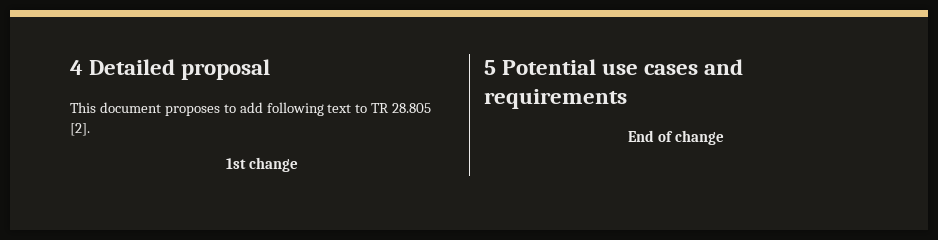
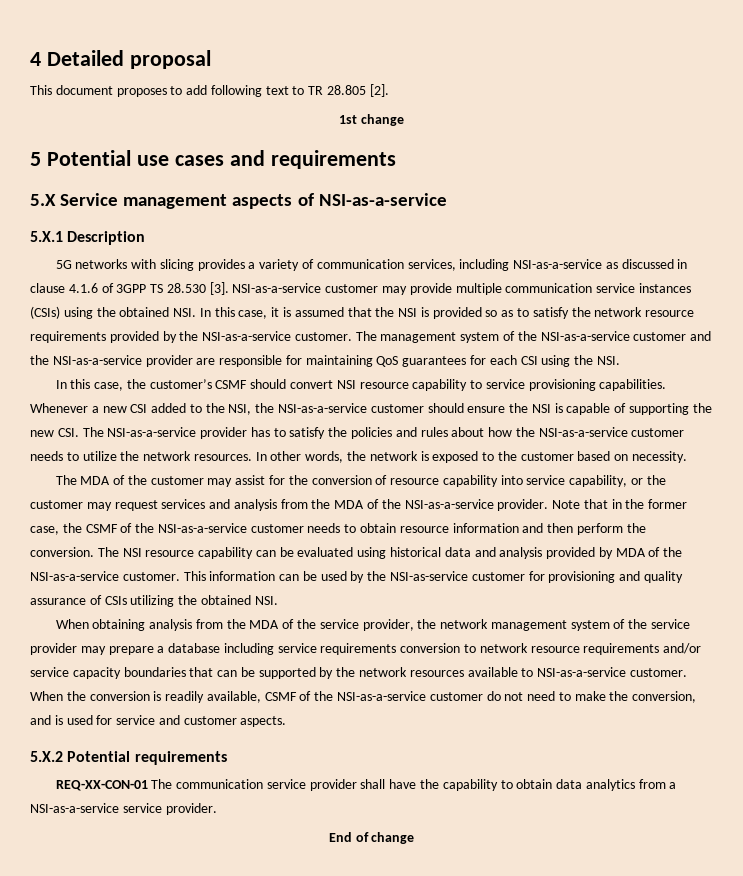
+ 5.X Service management aspects of NSI-as-a-service
+ 5.X.1 Description
+ 5G networks with slicing provides a variety of communication services, including NSI-as-a-service as discussed in clause 4.1.6 of 3GPP TS 28.530 [3]. NSI-as-a-service customer may provide multiple communication service instances (CSIs) using the obtained NSI. In this case, it is assumed that the NSI is provided so as to satisfy the network resource requirements provided by the NSI-as-a-service customer. The management system of the NSI-as-a-service customer and the NSI-as-a-service provider are responsible for maintaining QoS guarantees for each CSI using the NSI.
+ In this case, the customer’s CSMF should convert NSI resource capability to service provisioning capabilities. Whenever a new CSI added to the NSI, the NSI-as-a-service customer should ensure the NSI is capable of supporting the new CSI. The NSI-as-a-service provider has to satisfy the policies and rules about how the NSI-as-a-service customer needs to utilize the network resources. In other words, the network is exposed to the customer based on necessity.
+ The MDA of the customer may assist for the conversion of resource capability into service capability, or the customer may request services and analysis from the MDA of the NSI-as-a-service provider. Note that in the former case, the CSMF of the NSI-as-a-service customer needs to obtain resource information and then perform the conversion. The NSI resource capability can be evaluated using historical data and analysis provided by MDA of the NSI-as-a-service customer. This information can be used by the NSI-as-service customer for provisioning and quality assurance of CSIs utilizing the obtained NSI.
+ When obtaining analysis from the MDA of the service provider, the network management system of the service provider may prepare a database including service requirements conversion to network resource requirements and/or service capacity boundaries that can be supported by the network resources available to NSI-as-a-service customer. When the conversion is readily available, CSMF of the NSI-as-a-service customer do not need to make the conversion, and is used for service and customer aspects.
+ 5.X.2 Potential requirements
+ REQ-XX-CON-01 The communication service provider shall have the capability to obtain data analytics from a NSI-as-a-service service provider.

